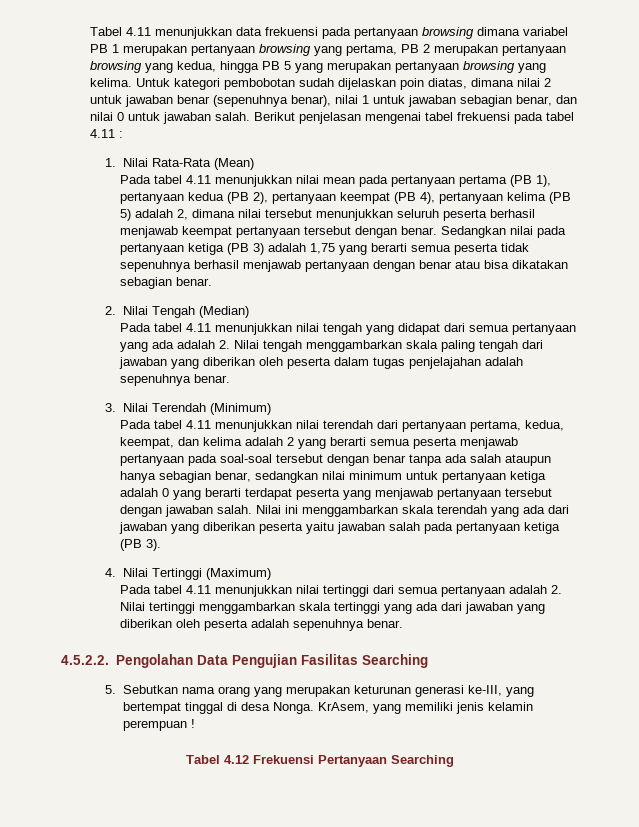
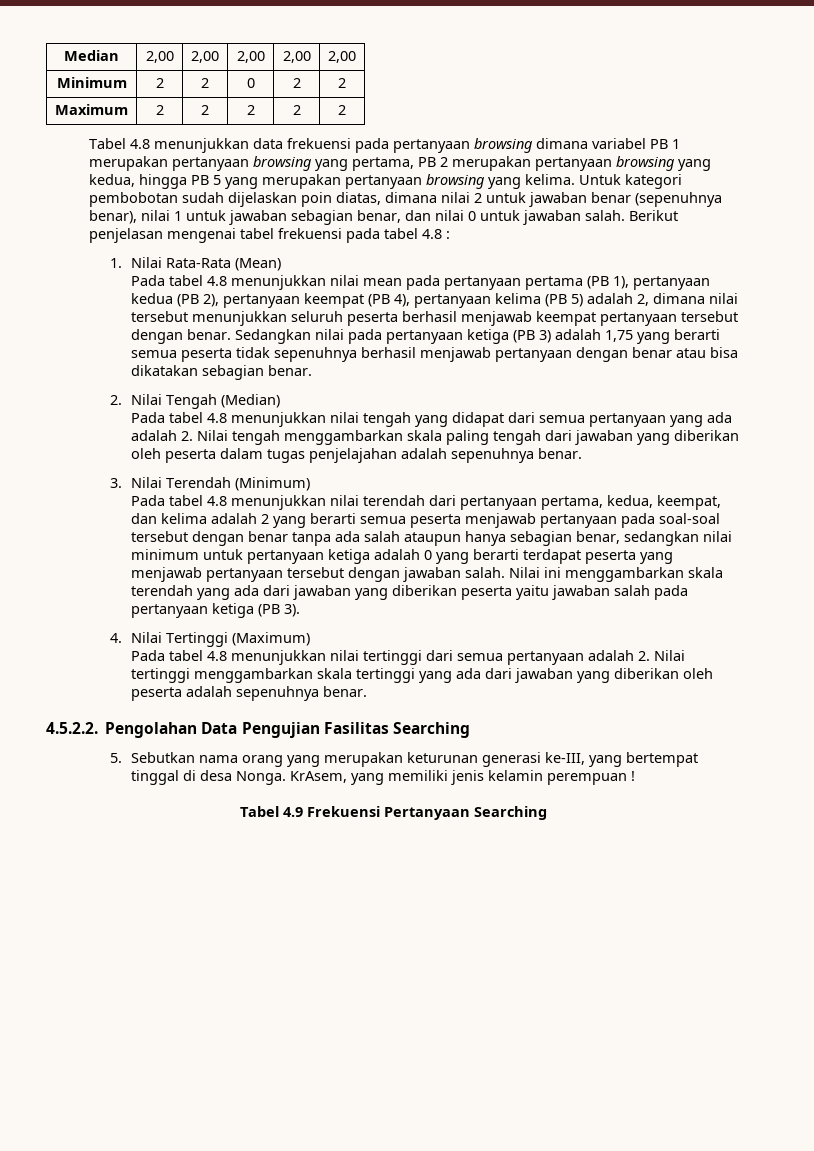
- Tabel 4.11 menunjukkan data frekuensi pada pertanyaan browsing dimana variabel PB 1 merupakan pertanyaan browsing yang pertama, PB 2 merupakan pertanyaan browsing yang kedua, hingga PB 5 yang merupakan pertanyaan browsing yang kelima.
+ Median | 2,00 | 2,00 | 2,00 | 2,00 | 2,00
+ Minimum | 2 | 2 | 0 | 2 | 2
+ Maximum | 2 | 2 | 2 | 2 | 2
+ Tabel 4.8 menunjukkan data frekuensi pada pertanyaan browsing dimana variabel PB 1 merupakan pertanyaan browsing yang pertama, PB 2 merupakan pertanyaan browsing yang kedua, hingga PB 5 yang merupakan pertanyaan browsing yang kelima.
- Berikut penjelasan mengenai tabel frekuensi pada tabel 4.11 :
+ Berikut penjelasan mengenai tabel frekuensi pada tabel 4.8 :
- Pada tabel 4.11 menunjukkan nilai mean pada pertanyaan pertama (PB 1), pertanyaan kedua (PB 2), pertanyaan keempat (PB 4), pertanyaan kelima (PB 5) adalah 2, dimana nilai tersebut menunjukkan seluruh peserta berhasil menjawab keempat pertanyaan tersebut dengan benar.
+ Pada tabel 4.8 menunjukkan nilai mean pada pertanyaan pertama (PB 1), pertanyaan kedua (PB 2), pertanyaan keempat (PB 4), pertanyaan kelima (PB 5) adalah 2, dimana nilai tersebut menunjukkan seluruh peserta berhasil menjawab keempat pertanyaan tersebut dengan benar.
- Pada tabel 4.11 menunjukkan nilai tengah yang didapat dari semua pertanyaan yang ada adalah 2. Nilai tengah menggambarkan skala paling tengah dari jawaban yang diberikan oleh peserta dalam tugas penjelajahan adalah sepenuhnya benar.
+ Pada tabel 4.8 menunjukkan nilai tengah yang didapat dari semua pertanyaan yang ada adalah 2. Nilai tengah menggambarkan skala paling tengah dari jawaban yang diberikan oleh peserta dalam tugas penjelajahan adalah sepenuhnya benar.
- Pada tabel 4.11 menunjukkan nilai terendah dari pertanyaan pertama, kedua, keempat, dan kelima adalah 2 yang berarti semua peserta menjawab pertanyaan pada soal-soal tersebut dengan benar tanpa ada salah ataupun hanya sebagian benar, sedangkan nilai minimum untuk pertanyaan ketiga adalah 0 yang berarti terdapat peserta yang menjawab pertanyaan tersebut dengan jawaban salah.
+ Pada tabel 4.8 menunjukkan nilai terendah dari pertanyaan pertama, kedua, keempat, dan kelima adalah 2 yang berarti semua peserta menjawab pertanyaan pada soal-soal tersebut dengan benar tanpa ada salah ataupun hanya sebagian benar, sedangkan nilai minimum untuk pertanyaan ketiga adalah 0 yang berarti terdapat peserta yang menjawab pertanyaan tersebut dengan jawaban salah.
- Pada tabel 4.11 menunjukkan nilai tertinggi dari semua pertanyaan adalah 2. Nilai tertinggi menggambarkan skala tertinggi yang ada dari jawaban yang diberikan oleh peserta adalah sepenuhnya benar.
+ Pada tabel 4.8 menunjukkan nilai tertinggi dari semua pertanyaan adalah 2. Nilai tertinggi menggambarkan skala tertinggi yang ada dari jawaban yang diberikan oleh peserta adalah sepenuhnya benar.
- Tabel 4.12 Frekuensi Pertanyaan Searching
+ Tabel 4.9 Frekuensi Pertanyaan Searching

